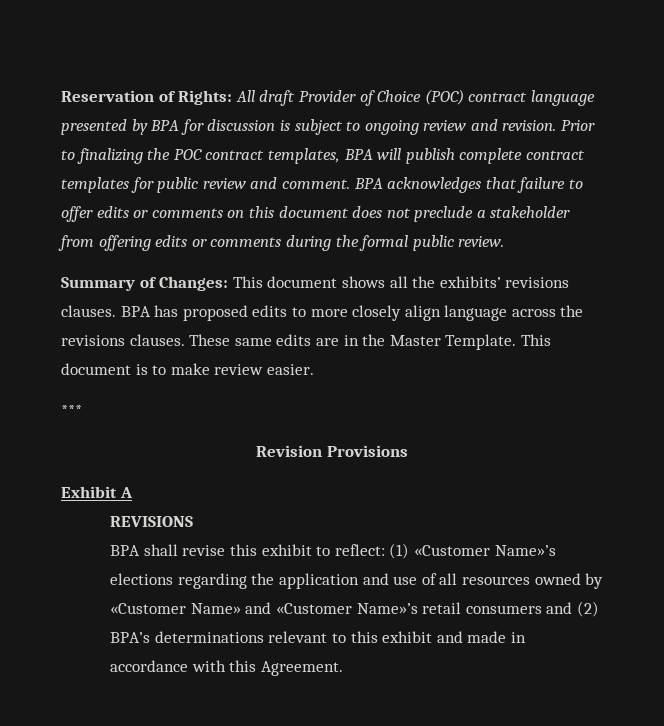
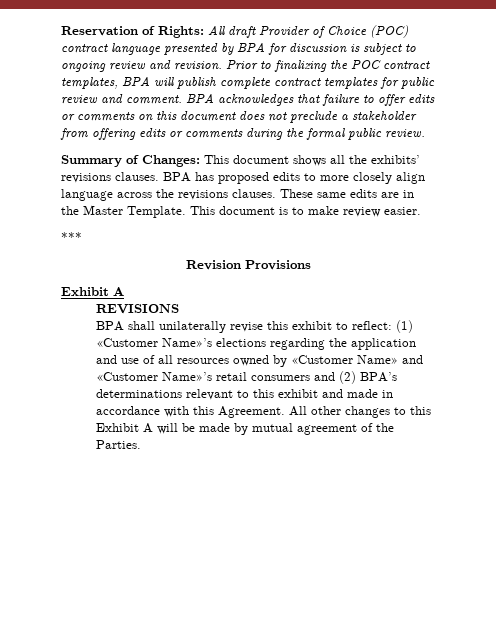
- BPA shall revise this exhibit to reflect: (1) «Customer Name»’s elections regarding the application and use of all resources owned by «Customer Name» and «Customer Name»’s retail consumers and (2) BPA’s determinations relevant to this exhibit and made in accordance with this Agreement.
+ BPA shall unilaterally revise this exhibit to reflect: (1) «Customer Name»’s elections regarding the application and use of all resources owned by «Customer Name» and «Customer Name»’s retail consumers and (2) BPA’s determinations relevant to this exhibit and made in accordance with this Agreement.
+ All other changes to this Exhibit A will be made by mutual agreement of the Parties.

